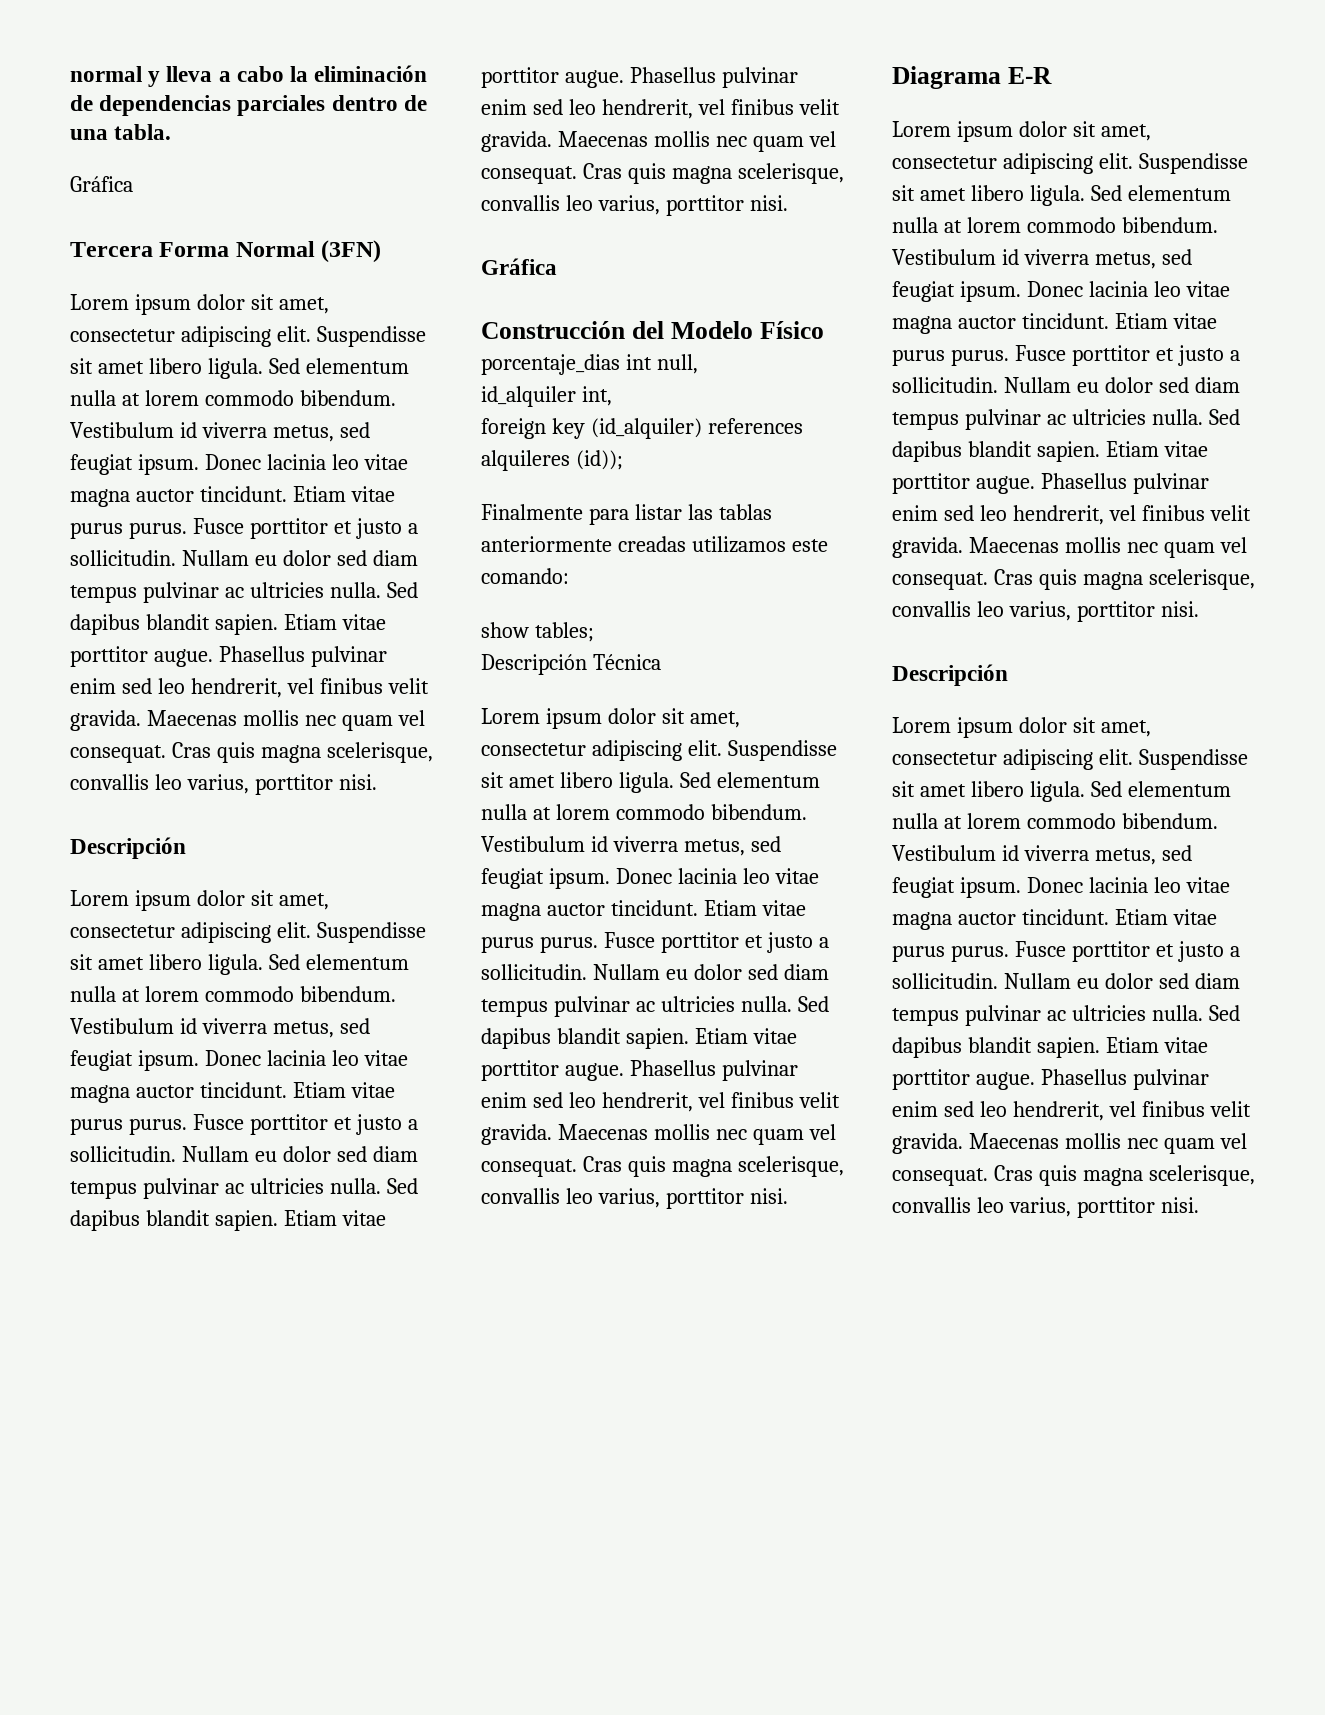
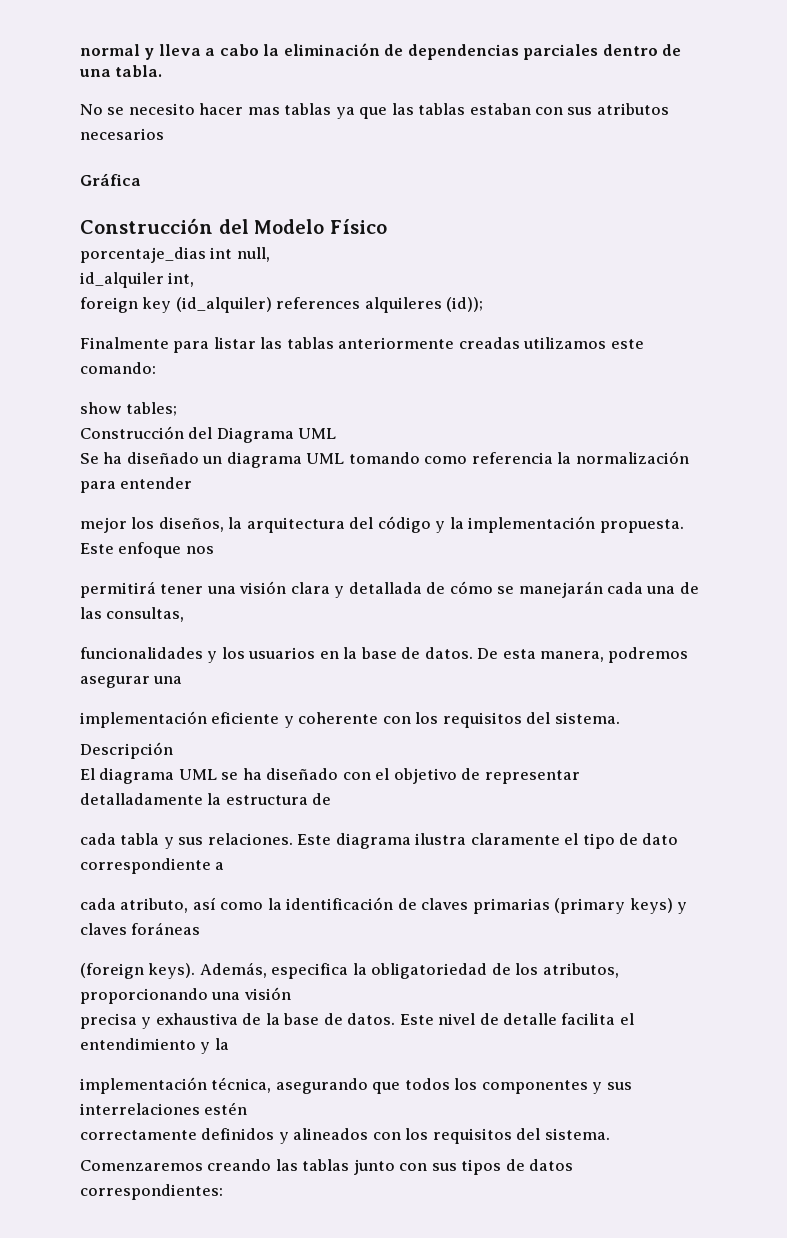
  normal y lleva a cabo la eliminación de dependencias parciales dentro de una tabla.
- Gráfica
- Tercera Forma Normal (3FN)
- Lorem ipsum dolor sit amet, consectetur adipiscing elit. Suspendisse sit amet libero ligula. Sed elementum nulla at lorem commodo bibendum. Vestibulum id viverra metus, sed feugiat ipsum. Donec lacinia leo vitae magna auctor tincidunt. Etiam vitae purus purus. Fusce porttitor et justo a sollicitudin. Nullam eu dolor sed diam tempus pulvinar ac ultricies nulla. Sed dapibus blandit sapien. Etiam vitae porttitor augue. Phasellus pulvinar enim sed leo hendrerit, vel finibus velit gravida. Maecenas mollis nec quam vel consequat. Cras quis magna scelerisque, convallis leo varius, porttitor nisi.
- Descripción
- Lorem ipsum dolor sit amet, consectetur adipiscing elit. Suspendisse sit amet libero ligula. Sed elementum nulla at lorem commodo bibendum. Vestibulum id viverra metus, sed feugiat ipsum. Donec lacinia leo vitae magna auctor tincidunt. Etiam vitae purus purus. Fusce porttitor et justo a sollicitudin. Nullam eu dolor sed diam tempus pulvinar ac ultricies nulla. Sed dapibus blandit sapien. Etiam vitae porttitor augue. Phasellus pulvinar enim sed leo hendrerit, vel finibus velit gravida. Maecenas mollis nec quam vel consequat. Cras quis magna scelerisque, convallis leo varius, porttitor nisi.
+ No se necesito hacer mas tablas ya que las tablas estaban con sus atributos necesarios
- Descripción Técnica
- Lorem ipsum dolor sit amet, consectetur adipiscing elit. Suspendisse sit amet libero ligula. Sed elementum nulla at lorem commodo bibendum. Vestibulum id viverra metus, sed feugiat ipsum. Donec lacinia leo vitae magna auctor tincidunt. Etiam vitae purus purus. Fusce porttitor et justo a sollicitudin. Nullam eu dolor sed diam tempus pulvinar ac ultricies nulla. Sed dapibus blandit sapien. Etiam vitae porttitor augue. Phasellus pulvinar enim sed leo hendrerit, vel finibus velit gravida. Maecenas mollis nec quam vel consequat. Cras quis magna scelerisque, convallis leo varius, porttitor nisi.
- Diagrama E-R
- Lorem ipsum dolor sit amet, consectetur adipiscing elit. Suspendisse sit amet libero ligula. Sed elementum nulla at lorem commodo bibendum. Vestibulum id viverra metus, sed feugiat ipsum. Donec lacinia leo vitae magna auctor tincidunt. Etiam vitae purus purus. Fusce porttitor et justo a sollicitudin. Nullam eu dolor sed diam tempus pulvinar ac ultricies nulla. Sed dapibus blandit sapien. Etiam vitae porttitor augue. Phasellus pulvinar enim sed leo hendrerit, vel finibus velit gravida. Maecenas mollis nec quam vel consequat. Cras quis magna scelerisque, convallis leo varius, porttitor nisi.
+ Construcción del Diagrama UML
+ Se ha diseñado un diagrama UML tomando como referencia la normalización para entender
+ mejor los diseños, la arquitectura del código y la implementación propuesta. Este enfoque nos
+ permitirá tener una visión clara y detallada de cómo se manejarán cada una de las consultas,
+ funcionalidades y los usuarios en la base de datos. De esta manera, podremos asegurar una
+ implementación eficiente y coherente con los requisitos del sistema.
  Descripción
- Lorem ipsum dolor sit amet, consectetur adipiscing elit. Suspendisse sit amet libero ligula. Sed elementum nulla at lorem commodo bibendum. Vestibulum id viverra metus, sed feugiat ipsum. Donec lacinia leo vitae magna auctor tincidunt. Etiam vitae purus purus. Fusce porttitor et justo a sollicitudin. Nullam eu dolor sed diam tempus pulvinar ac ultricies nulla. Sed dapibus blandit sapien. Etiam vitae porttitor augue. Phasellus pulvinar enim sed leo hendrerit, vel finibus velit gravida. Maecenas mollis nec quam vel consequat. Cras quis magna scelerisque, convallis leo varius, porttitor nisi.
+ El diagrama UML se ha diseñado con el objetivo de representar detalladamente la estructura de
+ cada tabla y sus relaciones. Este diagrama ilustra claramente el tipo de dato correspondiente a
+ cada atributo, así como la identificación de claves primarias (primary keys) y claves foráneas
+ (foreign keys). Además, especifica la obligatoriedad de los atributos, proporcionando una visión
+ precisa y exhaustiva de la base de datos. Este nivel de detalle facilita el entendimiento y la
+ implementación técnica, asegurando que todos los componentes y sus interrelaciones estén
+ correctamente definidos y alineados con los requisitos del sistema.
+ Comenzaremos creando las tablas junto con sus tipos de datos correspondientes:

